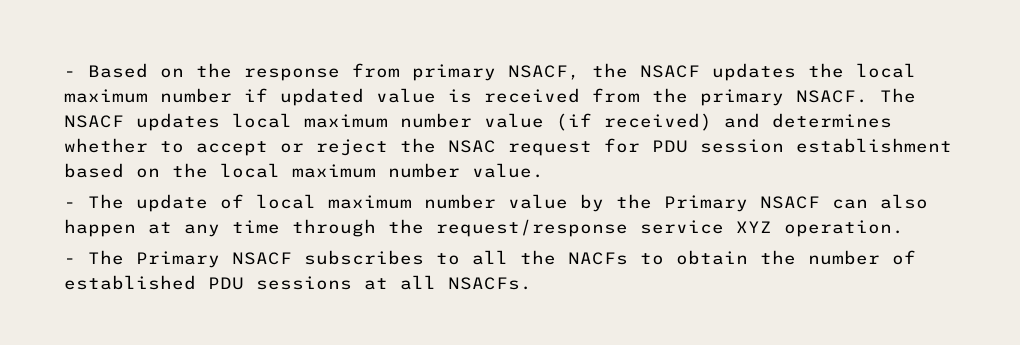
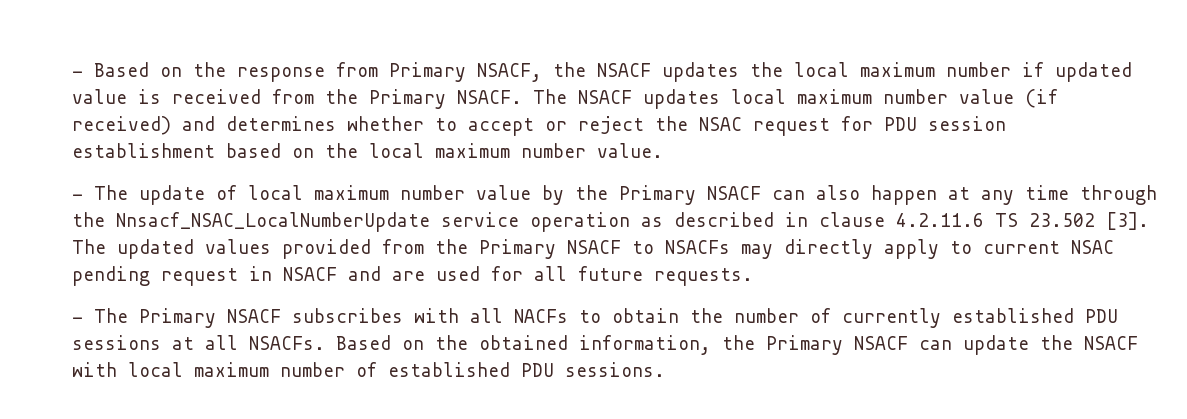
- - Based on the response from primary NSACF, the NSACF updates the local maximum number if updated value is received from the primary NSACF.
+ - Based on the response from Primary NSACF, the NSACF updates the local maximum number if updated value is received from the Primary NSACF.
- - The update of local maximum number value by the Primary NSACF can also happen at any time through the request/response service XYZ operation.
+ - The update of local maximum number value by the Primary NSACF can also happen at any time through the Nnsacf_NSAC_LocalNumberUpdate service operation as described in clause 4.2.11.6 TS 23.502 [3]. The updated values provided from the Primary NSACF to NSACFs may directly apply to current NSAC pending request in NSACF and are used for all future requests.
- - The Primary NSACF subscribes to all the NACFs to obtain the number of established PDU sessions at all NSACFs.
+ - The Primary NSACF subscribes with all NACFs to obtain the number of currently established PDU sessions at all NSACFs.
+ Based on the obtained information, the Primary NSACF can update the NSACF with local maximum number of established PDU sessions.

